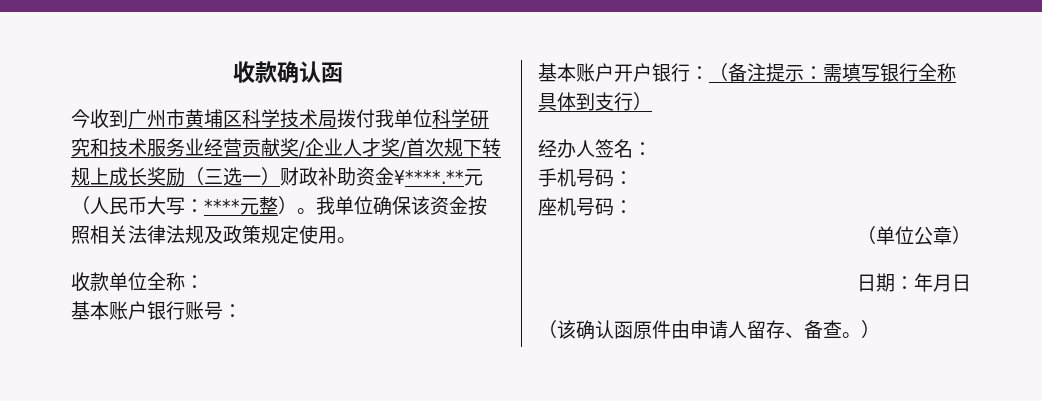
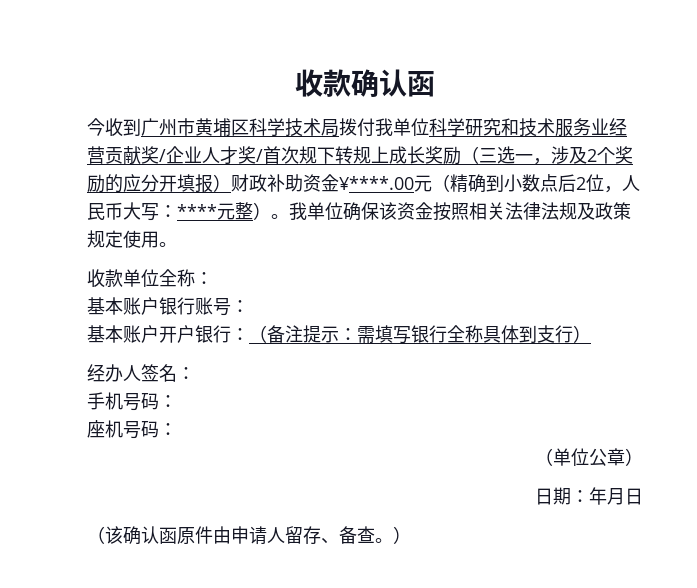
- 今收到广州市黄埔区科学技术局拨付我单位科学研究和技术服务业经营贡献奖/企业人才奖/首次规下转规上成长奖励（三选一）财政补助资金¥****.**元（人民币大写：****元整）。
+ 今收到广州市黄埔区科学技术局拨付我单位科学研究和技术服务业经营贡献奖/企业人才奖/首次规下转规上成长奖励（三选一，涉及2个奖励的应分开填报）财政补助资金¥****.00元（精确到小数点后2位，人民币大写：****元整）。

